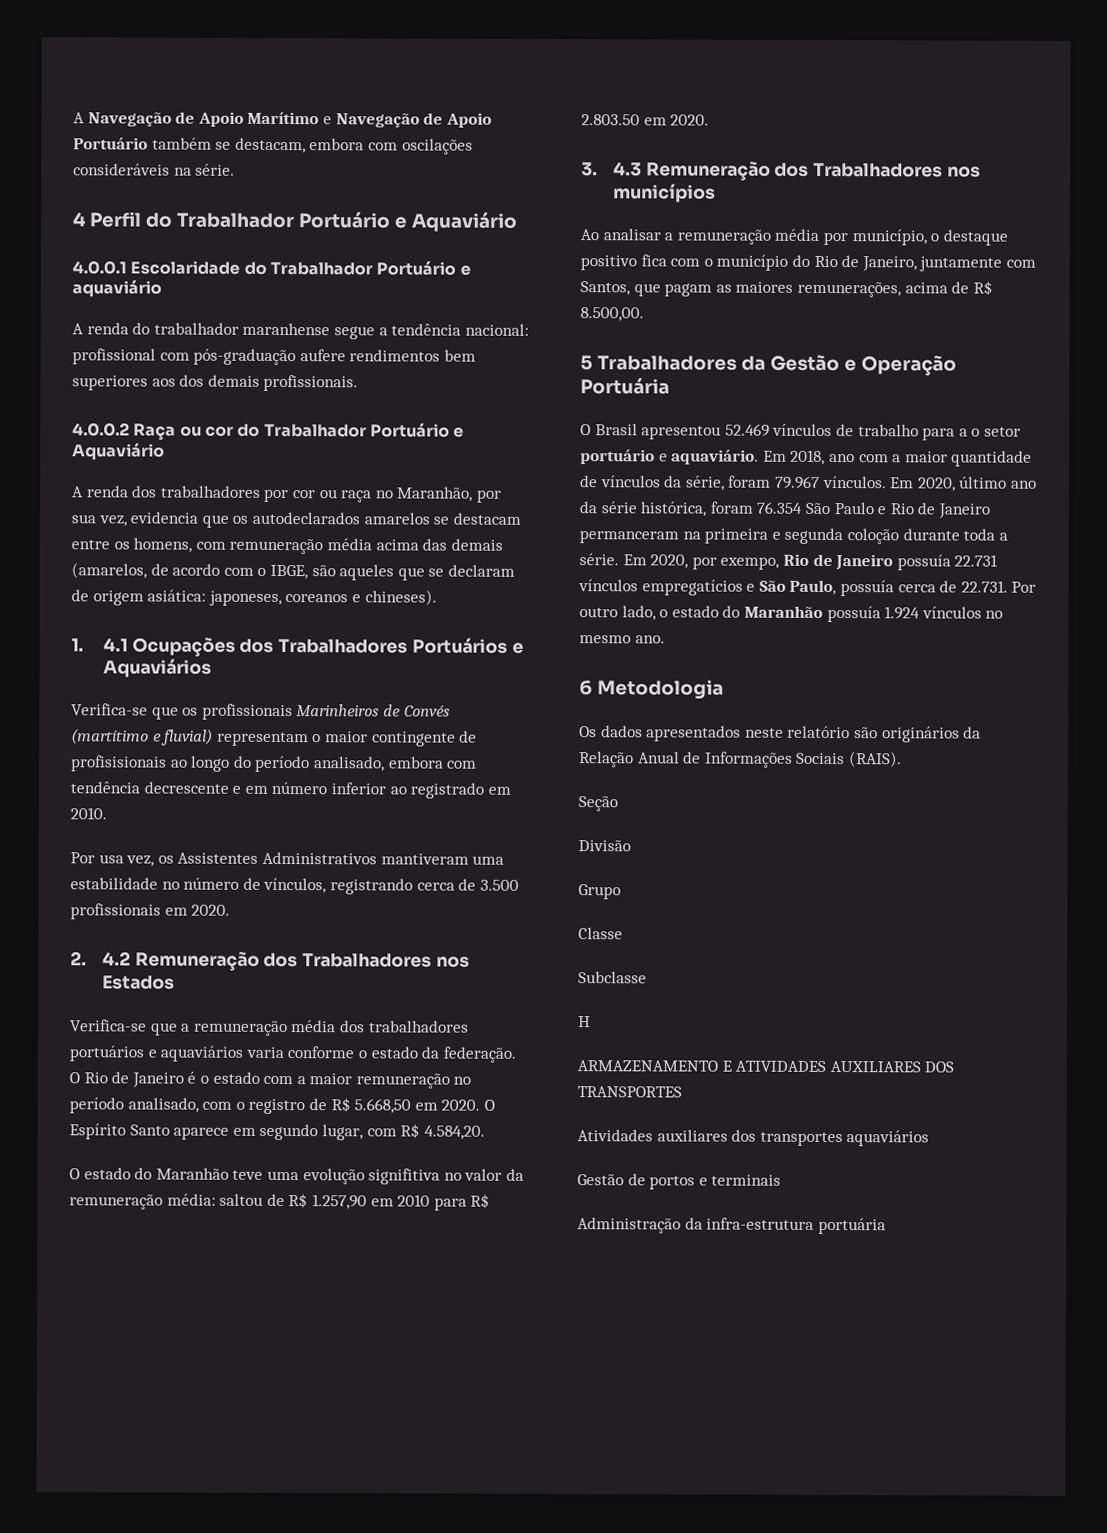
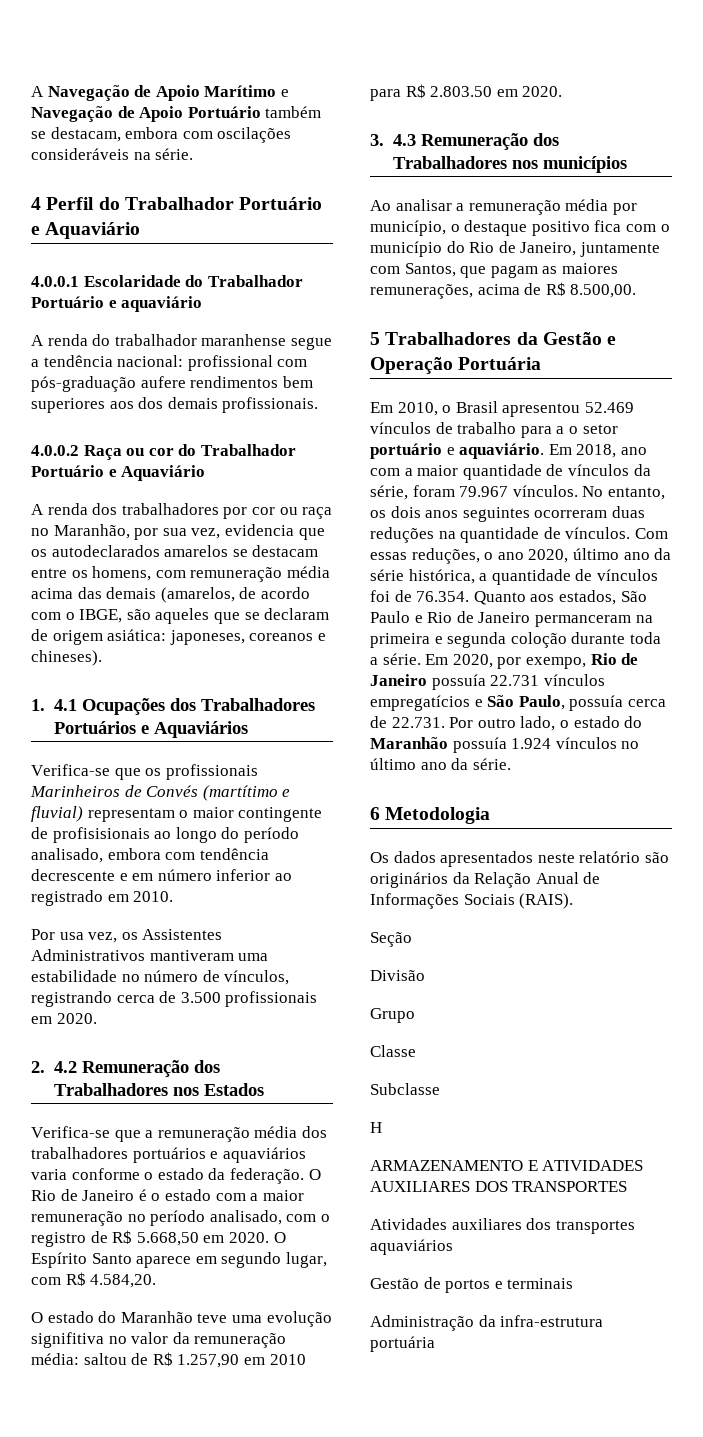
- O Brasil apresentou 52.469 vínculos de trabalho para a o setor portuário e aquaviário.
+ Em 2010, o Brasil apresentou 52.469 vínculos de trabalho para a o setor portuário e aquaviário.
- Em 2020, último ano da série histórica, foram 76.354 São Paulo e Rio de Janeiro permanceram na primeira e segunda coloção durante toda a série.
+ No entanto, os dois anos seguintes ocorreram duas reduções na quantidade de vínculos. Com essas reduções, o ano 2020, último ano da série histórica, a quantidade de vínculos foi de 76.354. Quanto aos estados, São Paulo e Rio de Janeiro permanceram na primeira e segunda coloção durante toda a série.
- Em 2020, por exempo, Rio de Janeiro possuía 22.731 vínculos empregatícios e São Paulo, possuía cerca de 22.731. Por outro lado, o estado do Maranhão possuía 1.924 vínculos no mesmo ano.
+ Em 2020, por exempo, Rio de Janeiro possuía 22.731 vínculos empregatícios e São Paulo, possuía cerca de 22.731. Por outro lado, o estado do Maranhão possuía 1.924 vínculos no último ano da série.

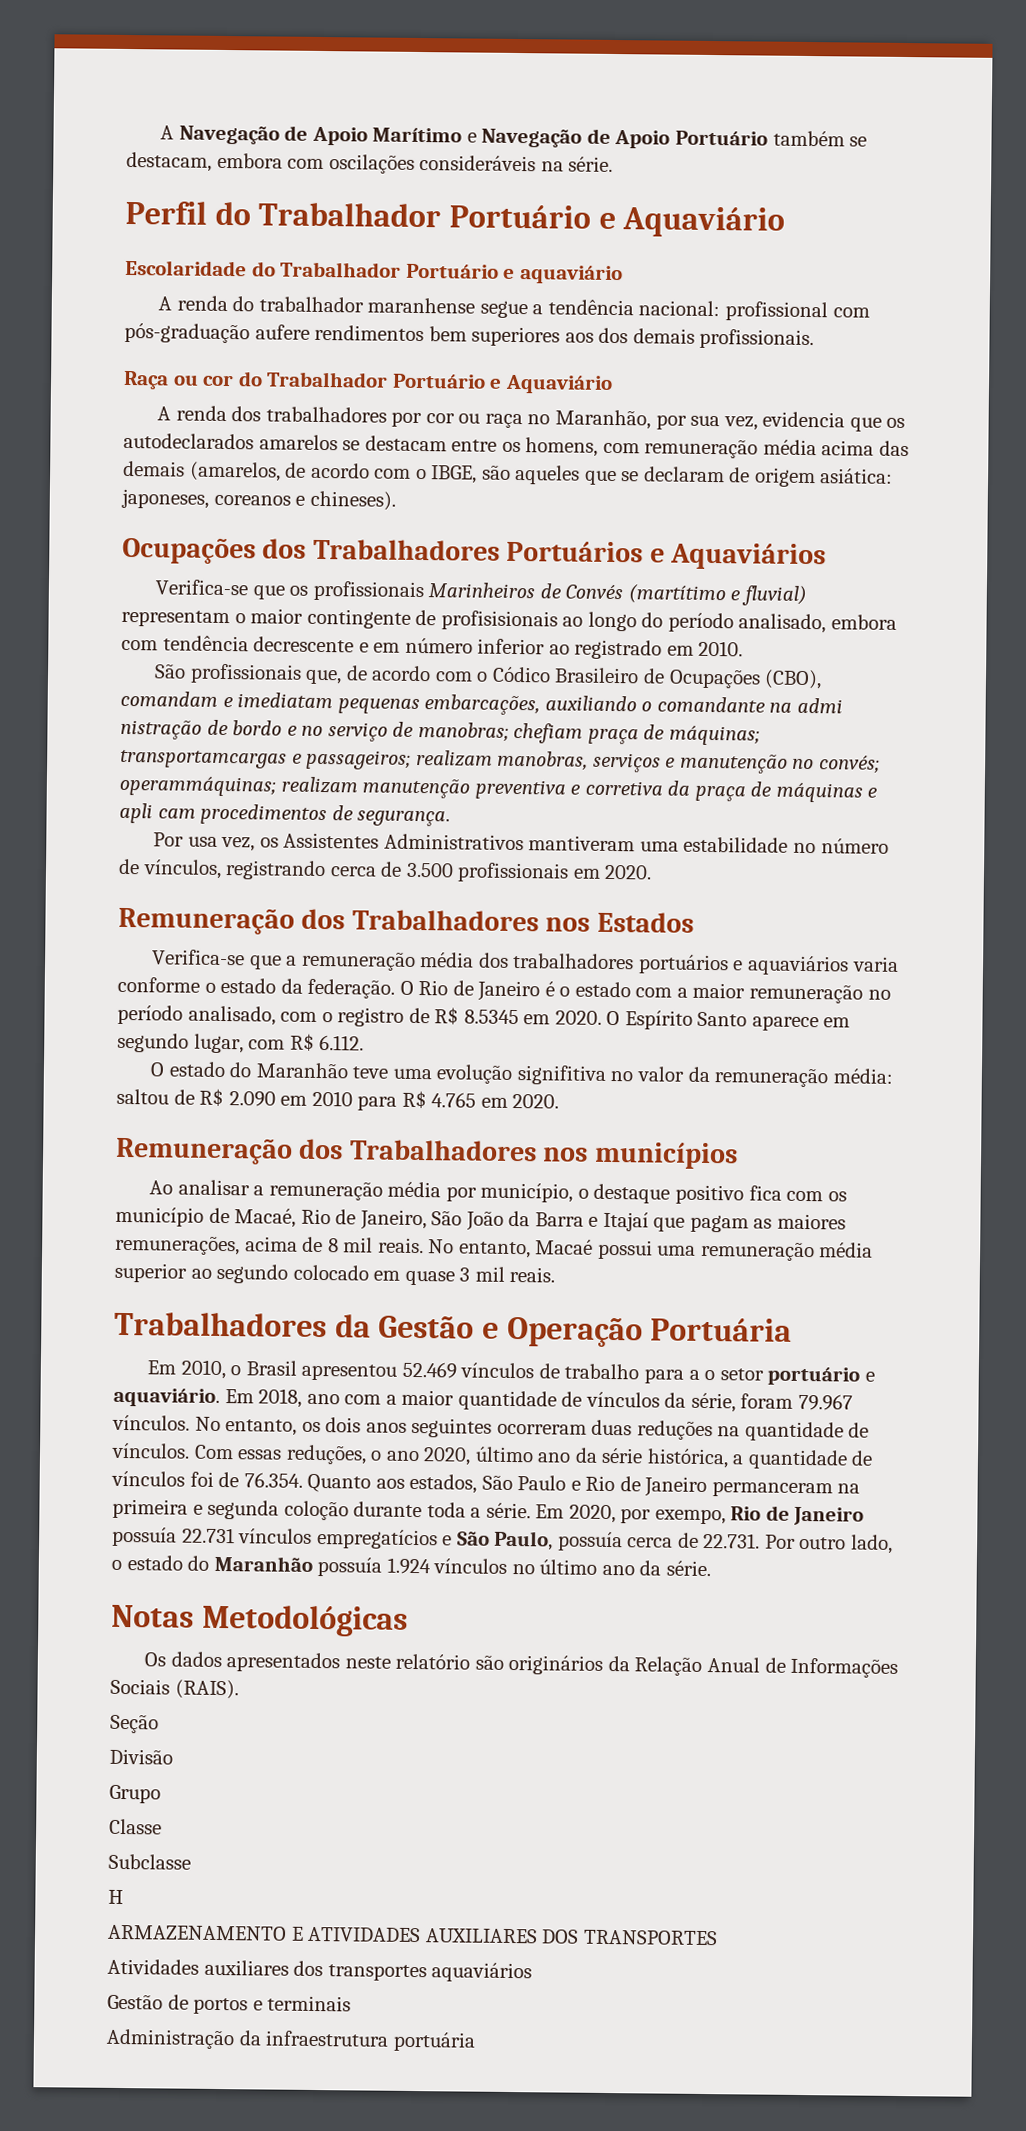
- 4 Perfil do Trabalhador Portuário e Aquaviário
+ Perfil do Trabalhador Portuário e Aquaviário
- 4.0.0.1 Escolaridade do Trabalhador Portuário e aquaviário
+ Escolaridade do Trabalhador Portuário e aquaviário
- 4.0.0.2 Raça ou cor do Trabalhador Portuário e Aquaviário
+ Raça ou cor do Trabalhador Portuário e Aquaviário
- 1. 4.1 Ocupações dos Trabalhadores Portuários e Aquaviários
+ Ocupações dos Trabalhadores Portuários e Aquaviários
+ São profissionais que, de acordo com o Códico Brasileiro de Ocupações (CBO), comandam e imediatam pequenas embarcações, auxiliando o comandante na admi nistração de bordo e no serviço de manobras; chefiam praça de máquinas; transportamcargas e passageiros; realizam manobras, serviços e manutenção no convés; operammáquinas; realizam manutenção preventiva e corretiva da praça de máquinas e apli cam procedimentos de segurança.
- 2. 4.2 Remuneração dos Trabalhadores nos Estados
+ Remuneração dos Trabalhadores nos Estados
- O Rio de Janeiro é o estado com a maior remuneração no período analisado, com o registro de R$ 5.668,50 em 2020.
+ O Rio de Janeiro é o estado com a maior remuneração no período analisado, com o registro de R$ 8.5345 em 2020.
- O Espírito Santo aparece em segundo lugar, com R$ 4.584,20.
+ O Espírito Santo aparece em segundo lugar, com R$ 6.112.
- O estado do Maranhão teve uma evolução signifitiva no valor da remuneração média: saltou de R$ 1.257,90 em 2010 para R$ 2.803.50 em 2020.
- 3. 4.3 Remuneração dos Trabalhadores nos municípios
+ O estado do Maranhão teve uma evolução signifitiva no valor da remuneração média: saltou de R$ 2.090 em 2010 para R$ 4.765 em 2020.
+ Remuneração dos Trabalhadores nos municípios
- Ao analisar a remuneração média por município, o destaque positivo fica com o município do Rio de Janeiro, juntamente com Santos, que pagam as maiores remunerações, acima de R$ 8.500,00.
- 5 Trabalhadores da Gestão e Operação Portuária
+ Ao analisar a remuneração média por município, o destaque positivo fica com os município de Macaé, Rio de Janeiro, São João da Barra e Itajaí que pagam as maiores remunerações, acima de 8 mil reais. No entanto, Macaé possui uma remuneração média superior ao segundo colocado em quase 3 mil reais.
+ Trabalhadores da Gestão e Operação Portuária
- 6 Metodologia
+ Notas Metodológicas
- Administração da infra-estrutura portuária
+ Administração da infraestrutura portuária

